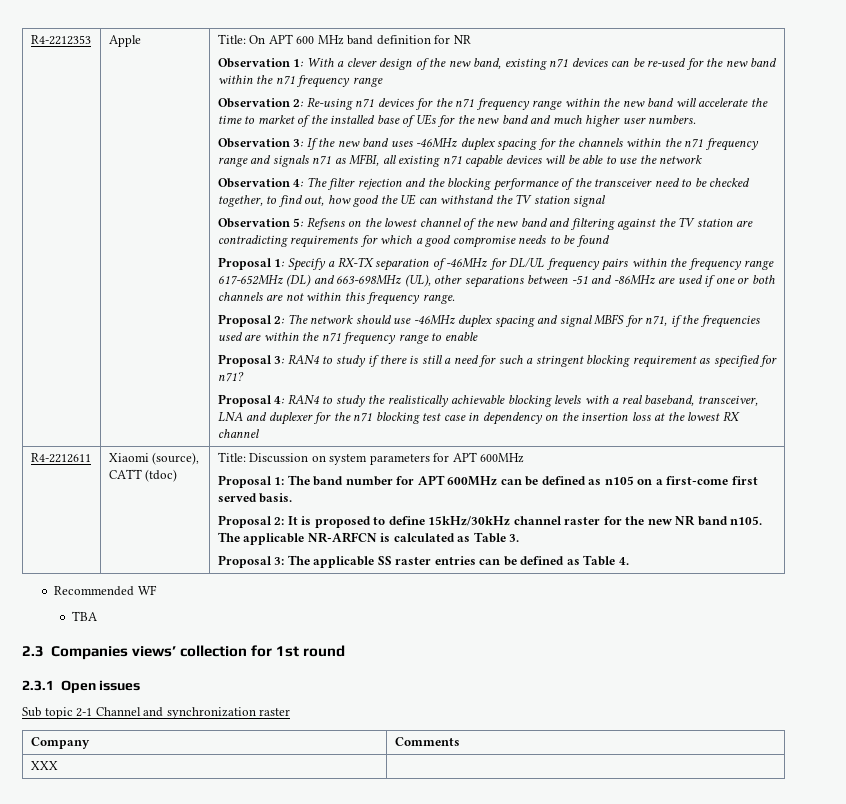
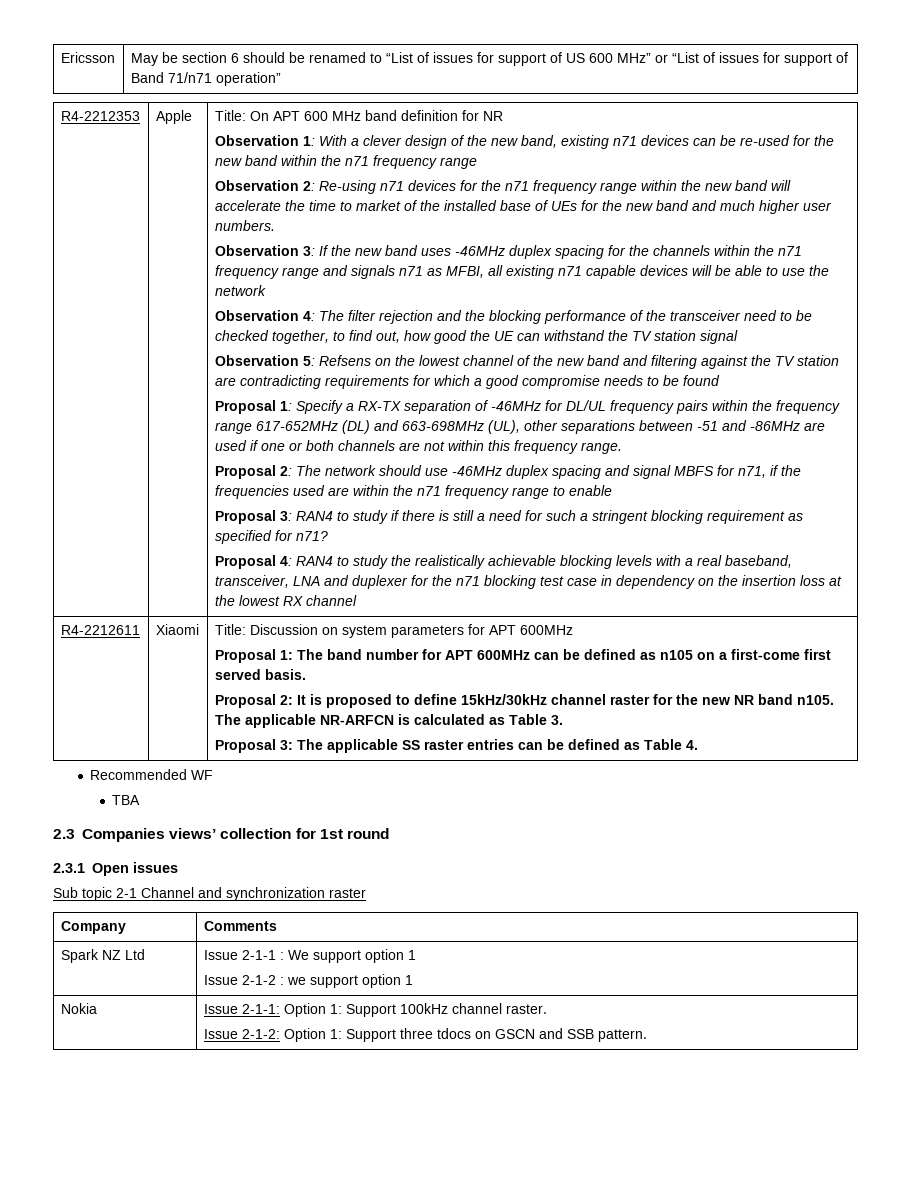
+ Ericsson | May be section 6 should be renamed to “List of issues for support of US 600 MHz” or “List of issues for support of Band 71/n71 operation”
- Xiaomi (source), CATT (tdoc)
+ Xiaomi
- XXX |
+ Spark NZ Ltd | Issue 2-1-1 : We support option 1
+ Issue 2-1-2 : we support option 1
+ Nokia | Issue 2-1-1: Option 1: Support 100kHz channel raster.
+ Issue 2-1-2: Option 1: Support three tdocs on GSCN and SSB pattern.

